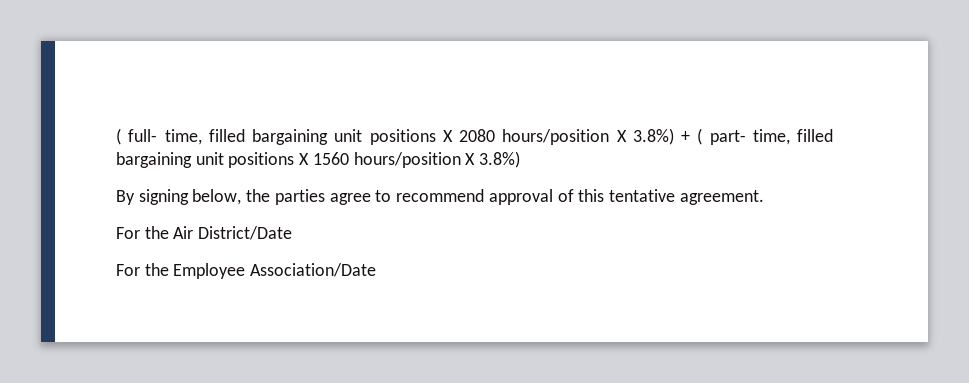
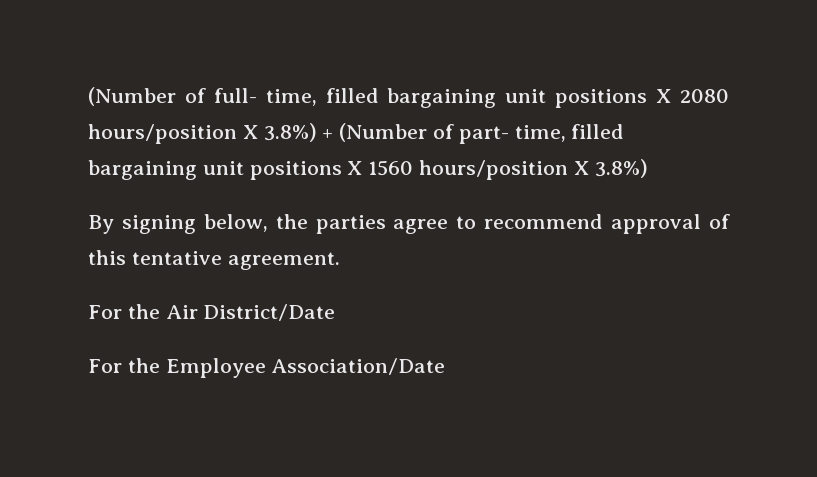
- ( full- time, filled bargaining unit positions X 2080 hours/position X 3.8%) + ( part- time, filled bargaining unit positions X 1560 hours/position X 3.8%)
+ (Number of full- time, filled bargaining unit positions X 2080 hours/position X 3.8%) + (Number of part- time, filled bargaining unit positions X 1560 hours/position X 3.8%)

